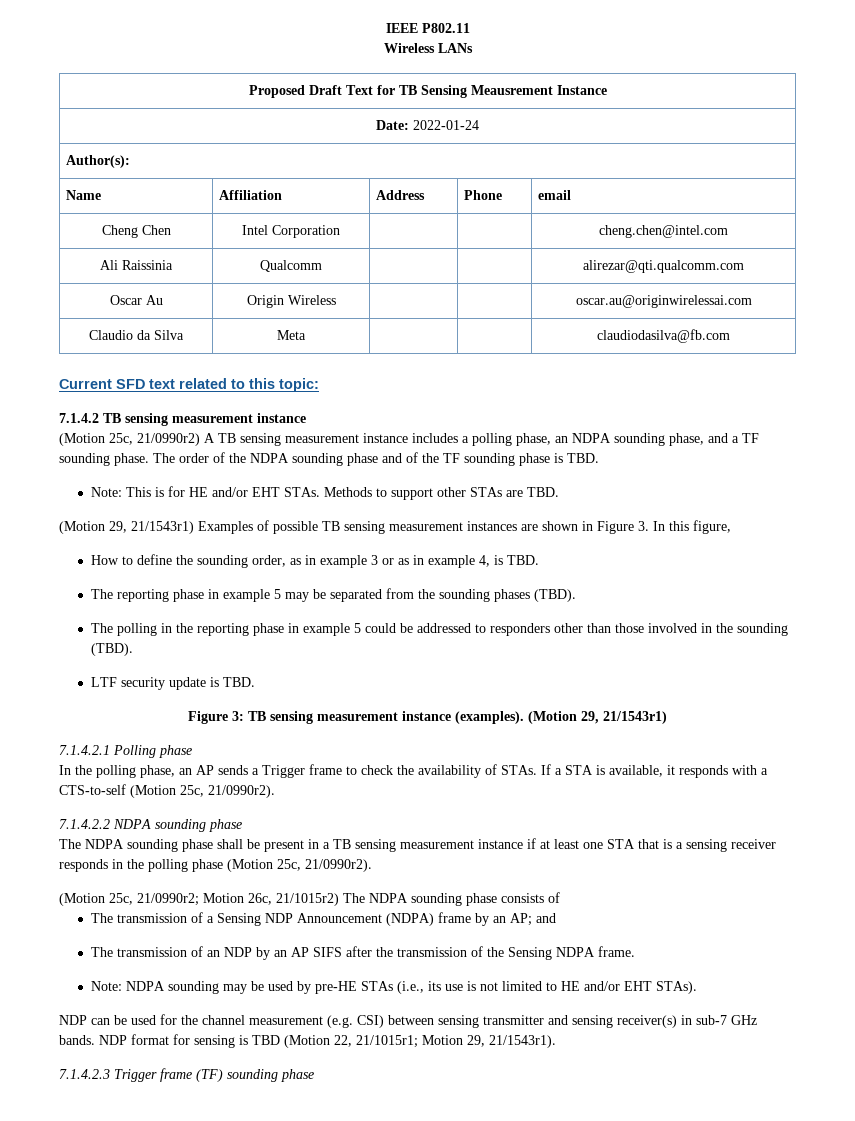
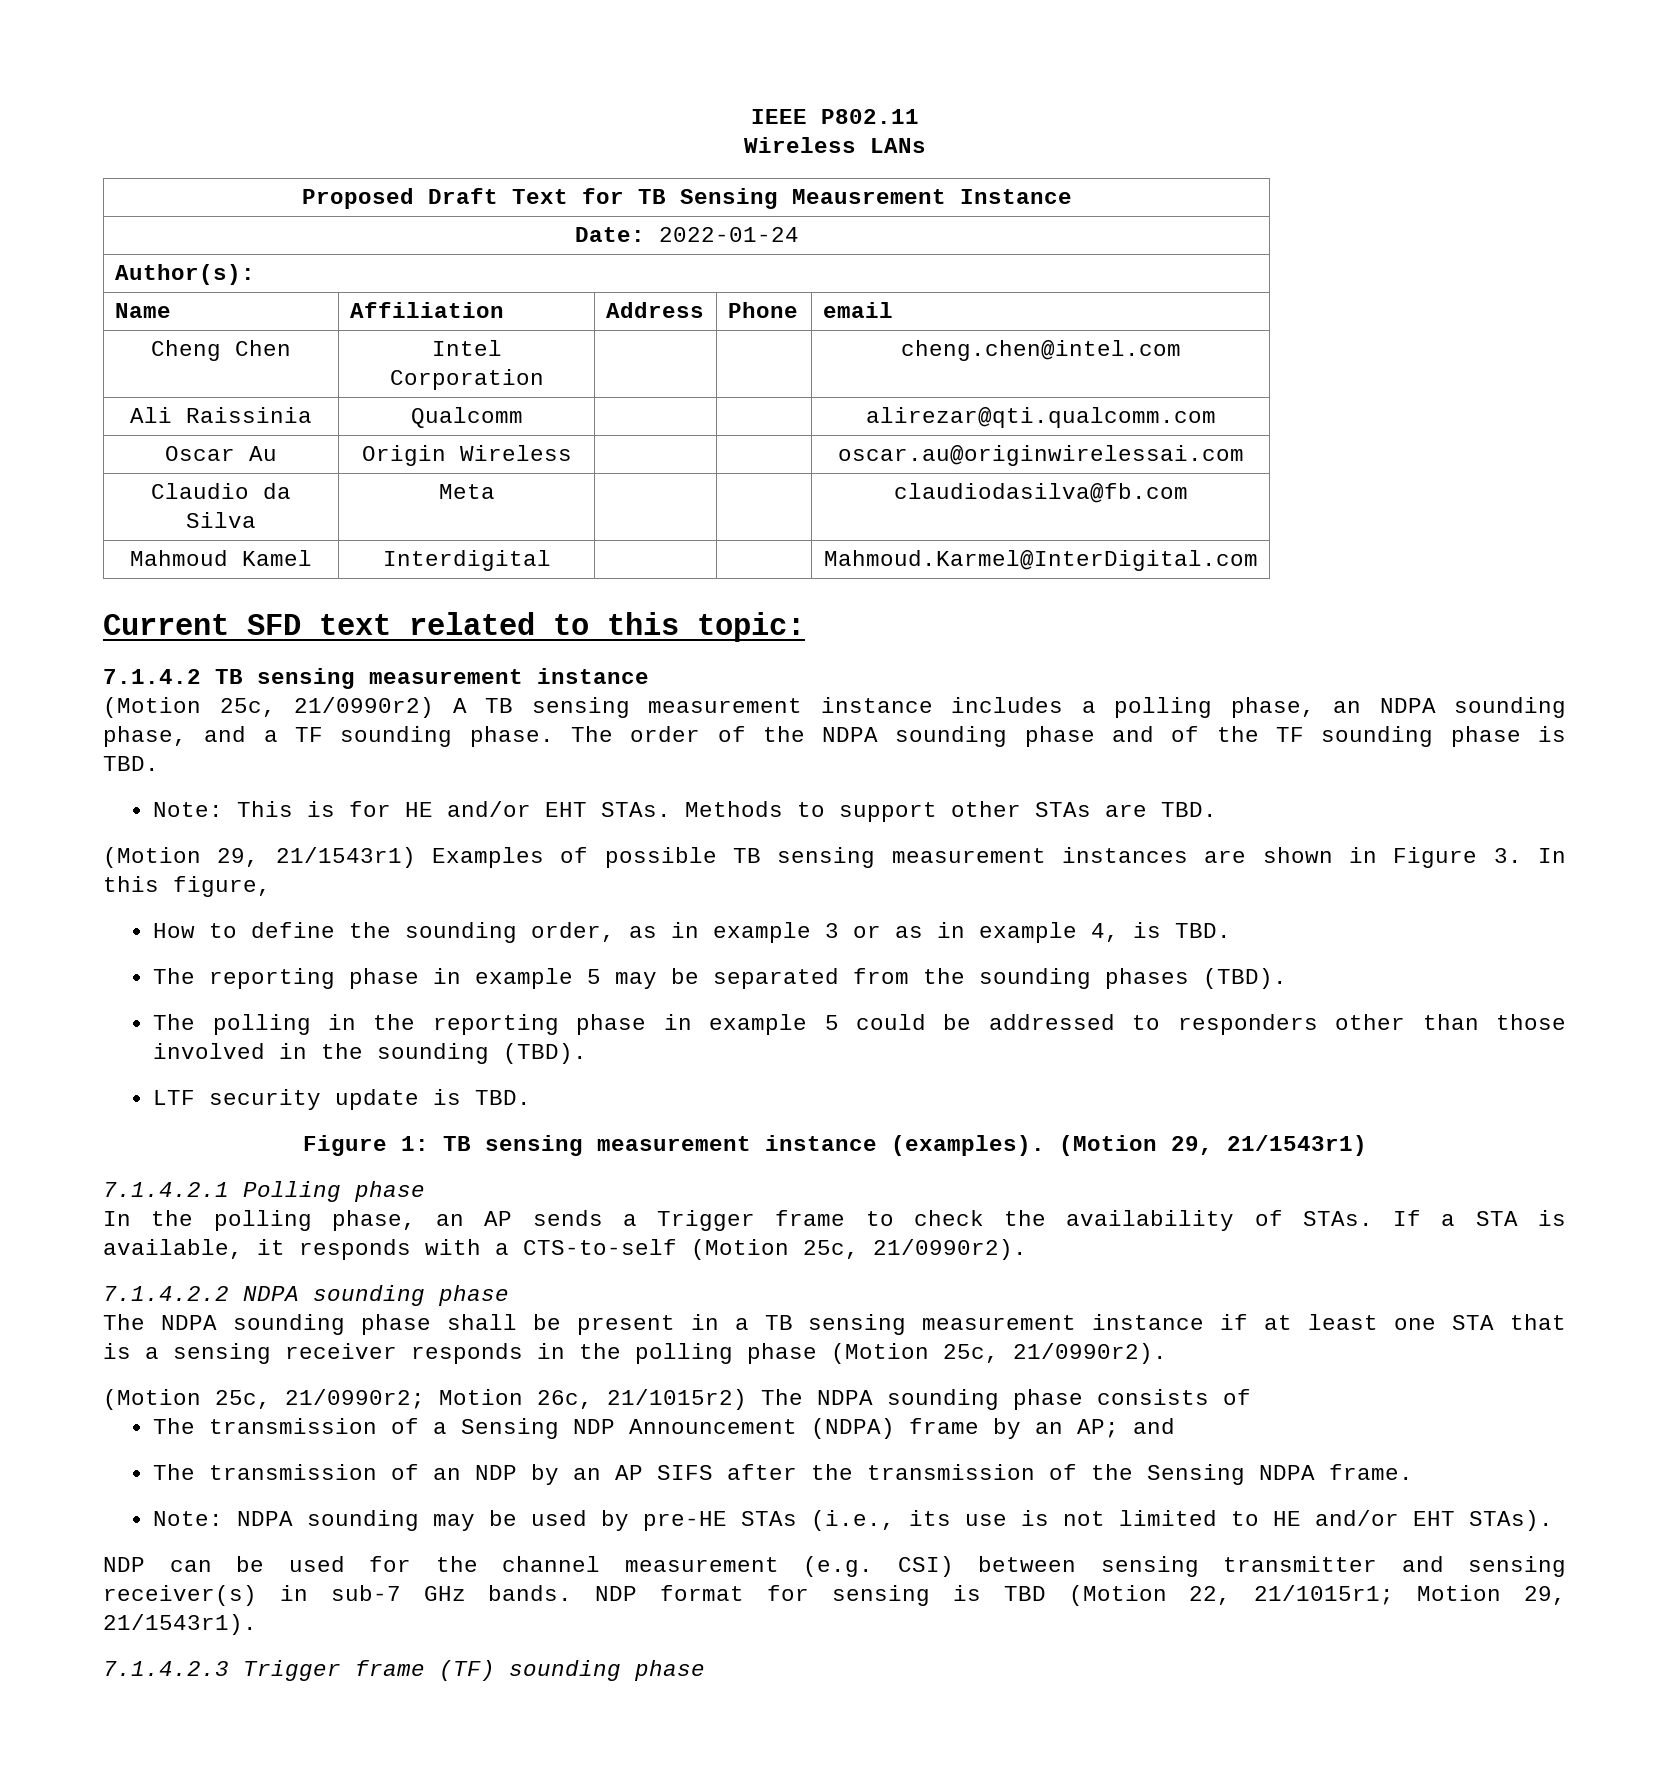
+ Mahmoud Kamel | Interdigital | | | Mahmoud.Karmel@InterDigital.com
- Figure 3: TB sensing measurement instance (examples).
+ Figure 1: TB sensing measurement instance (examples).

